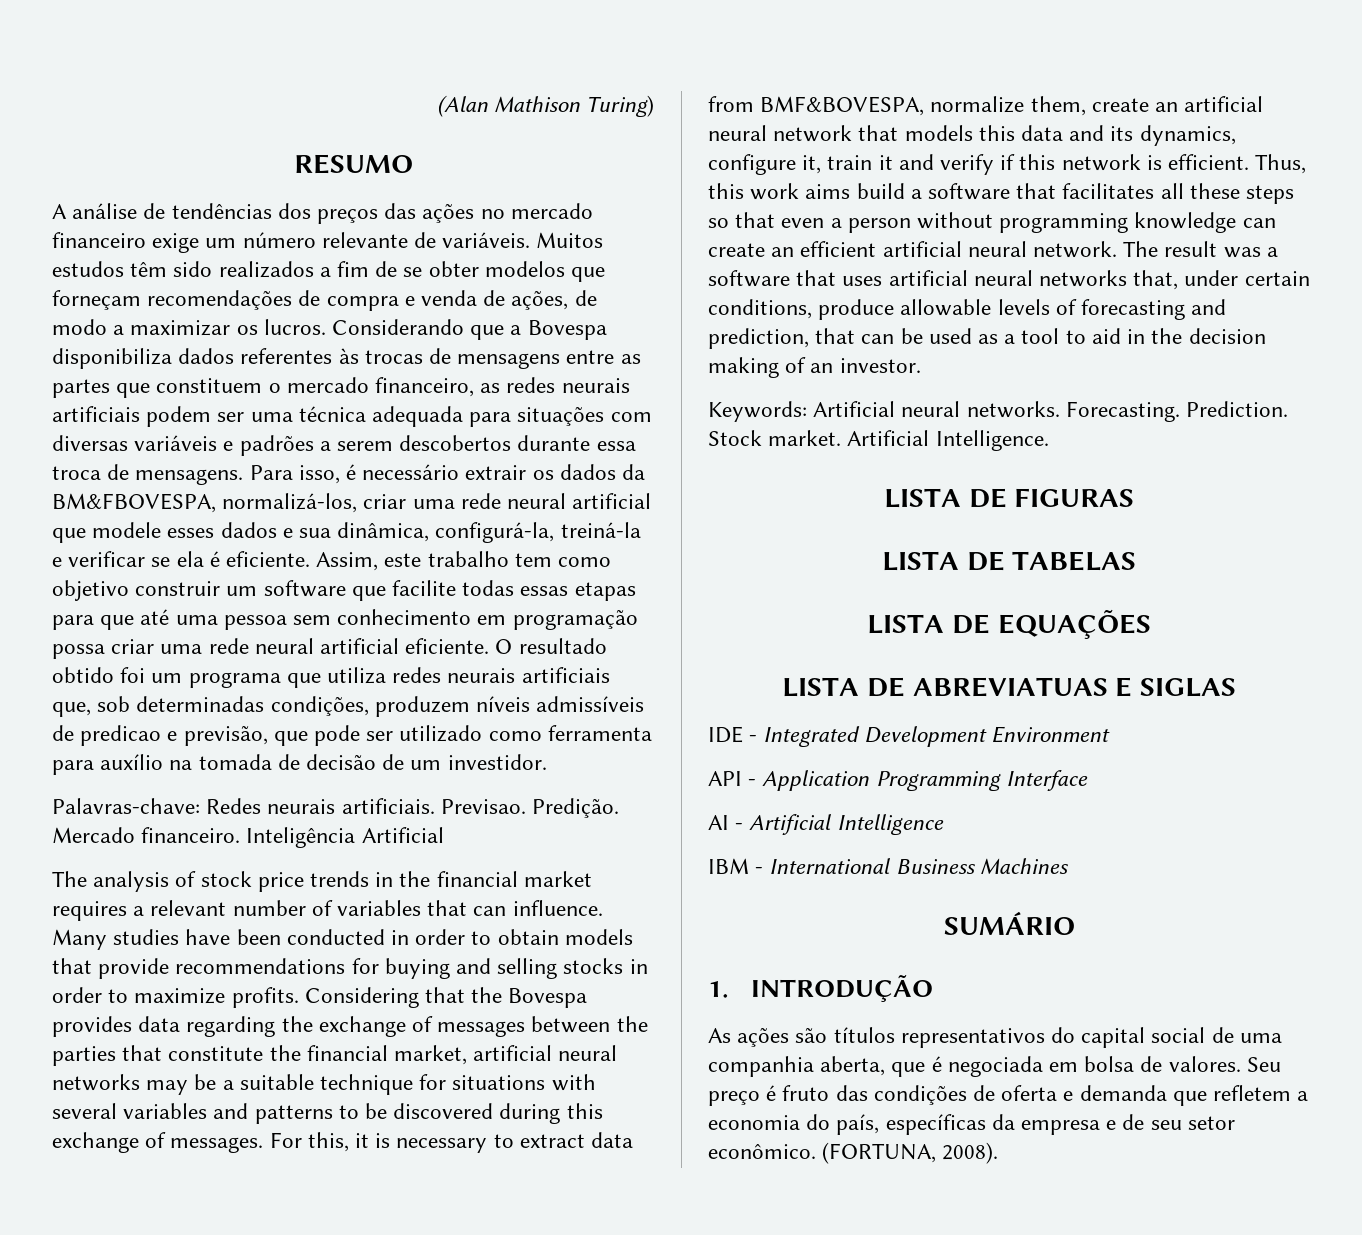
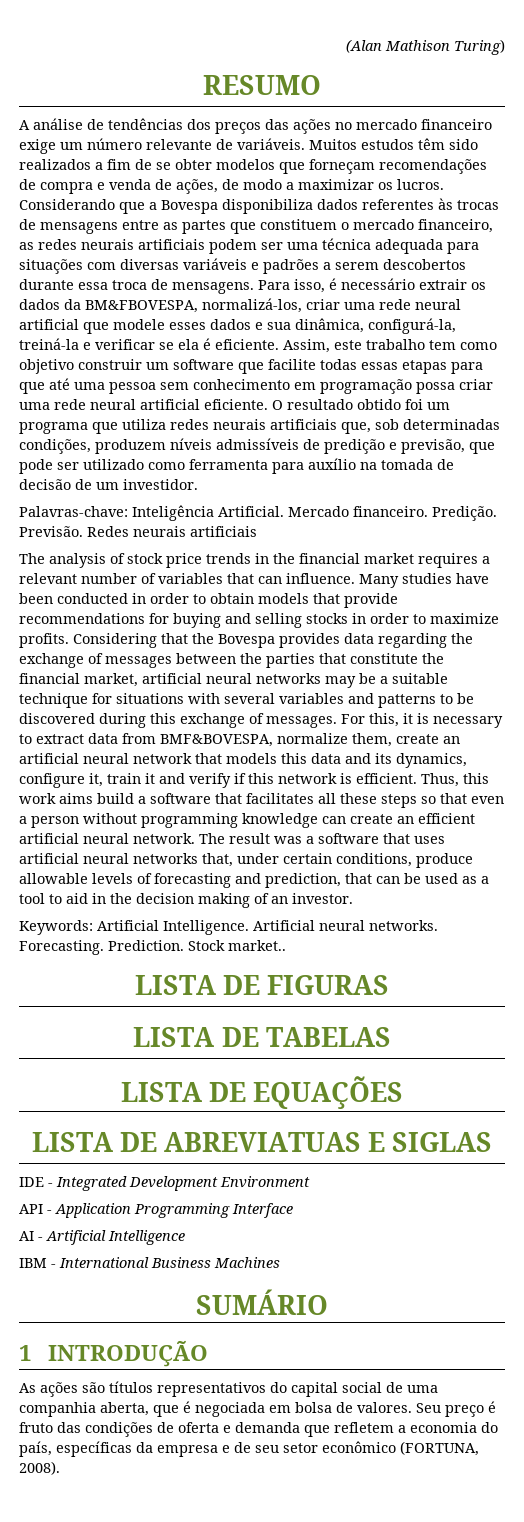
- O resultado obtido foi um programa que utiliza redes neurais artificiais que, sob determinadas condições, produzem níveis admissíveis de predicao e previsão, que pode ser utilizado como ferramenta para auxílio na tomada de decisão de um investidor.
+ O resultado obtido foi um programa que utiliza redes neurais artificiais que, sob determinadas condições, produzem níveis admissíveis de predição e previsão, que pode ser utilizado como ferramenta para auxílio na tomada de decisão de um investidor.
- Palavras-chave: Redes neurais artificiais. Previsao. Predição. Mercado financeiro. Inteligência Artificial
+ Palavras-chave: Inteligência Artificial. Mercado financeiro. Predição. Previsão. Redes neurais artificiais
- Keywords: Artificial neural networks.
+ Keywords: Artificial Intelligence. Artificial neural networks.
- Stock market. Artificial Intelligence.
+ Stock market..
- 1. INTRODUÇÃO
+ 1 INTRODUÇÃO
- Seu preço é fruto das condições de oferta e demanda que refletem a economia do país, específicas da empresa e de seu setor econômico. (FORTUNA, 2008).
+ Seu preço é fruto das condições de oferta e demanda que refletem a economia do país, específicas da empresa e de seu setor econômico (FORTUNA, 2008).

